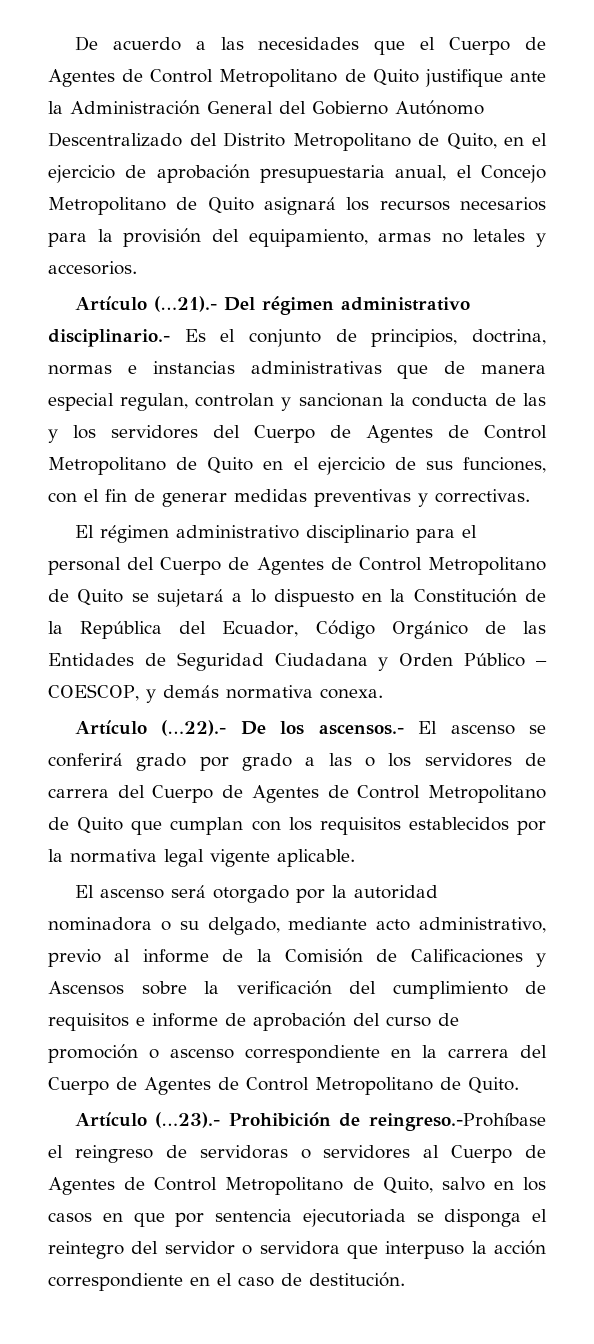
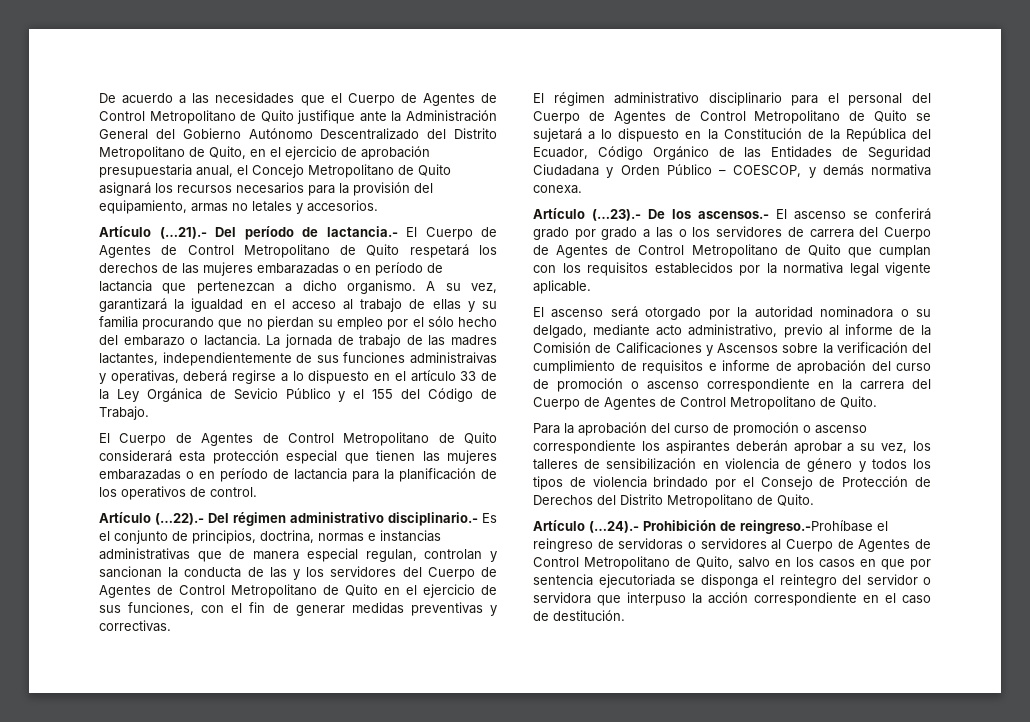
- Artículo (…21).- Del régimen administrativo disciplinario.- Es el conjunto de principios, doctrina, normas e instancias administrativas que de manera especial regulan, controlan y sancionan la conducta de las y los servidores del Cuerpo de Agentes de Control Metropolitano de Quito en el ejercicio de sus funciones, con el fin de generar medidas preventivas y correctivas.
+ Artículo (…21).- Del período de lactancia.- El Cuerpo de Agentes de Control Metropolitano de Quito respetará los derechos de las mujeres embarazadas o en período de lactancia que pertenezcan a dicho organismo. A su vez, garantizará la igualdad en el acceso al trabajo de ellas y su familia procurando que no pierdan su empleo por el sólo hecho del embarazo o lactancia. La jornada de trabajo de las madres lactantes, independientemente de sus funciones administraivas y operativas, deberá regirse a lo dispuesto en el artículo 33 de la Ley Orgánica de Sevicio Público y el 155 del Código de Trabajo.
+ El Cuerpo de Agentes de Control Metropolitano de Quito considerará esta protección especial que tienen las mujeres embarazadas o en período de lactancia para la planificación de los operativos de control.
+ Artículo (…22).- Del régimen administrativo disciplinario.- Es el conjunto de principios, doctrina, normas e instancias administrativas que de manera especial regulan, controlan y sancionan la conducta de las y los servidores del Cuerpo de Agentes de Control Metropolitano de Quito en el ejercicio de sus funciones, con el fin de generar medidas preventivas y correctivas.
- Artículo (…22).- De los ascensos.- El ascenso se conferirá grado por grado a las o los servidores de carrera del Cuerpo de Agentes de Control Metropolitano de Quito que cumplan con los requisitos establecidos por la normativa legal vigente aplicable.
+ Artículo (…23).- De los ascensos.- El ascenso se conferirá grado por grado a las o los servidores de carrera del Cuerpo de Agentes de Control Metropolitano de Quito que cumplan con los requisitos establecidos por la normativa legal vigente aplicable.
- Artículo (…23).- Prohibición de reingreso.-Prohíbase el reingreso de servidoras o servidores al Cuerpo de Agentes de Control Metropolitano de Quito, salvo en los casos en que por sentencia ejecutoriada se disponga el reintegro del servidor o servidora que interpuso la acción correspondiente en el caso de destitución.
+ Para la aprobación del curso de promoción o ascenso correspondiente los aspirantes deberán aprobar a su vez, los talleres de sensibilización en violencia de género y todos los tipos de violencia brindado por el Consejo de Protección de Derechos del Distrito Metropolitano de Quito.
+ Artículo (…24).- Prohibición de reingreso.-Prohíbase el reingreso de servidoras o servidores al Cuerpo de Agentes de Control Metropolitano de Quito, salvo en los casos en que por sentencia ejecutoriada se disponga el reintegro del servidor o servidora que interpuso la acción correspondiente en el caso de destitución.

